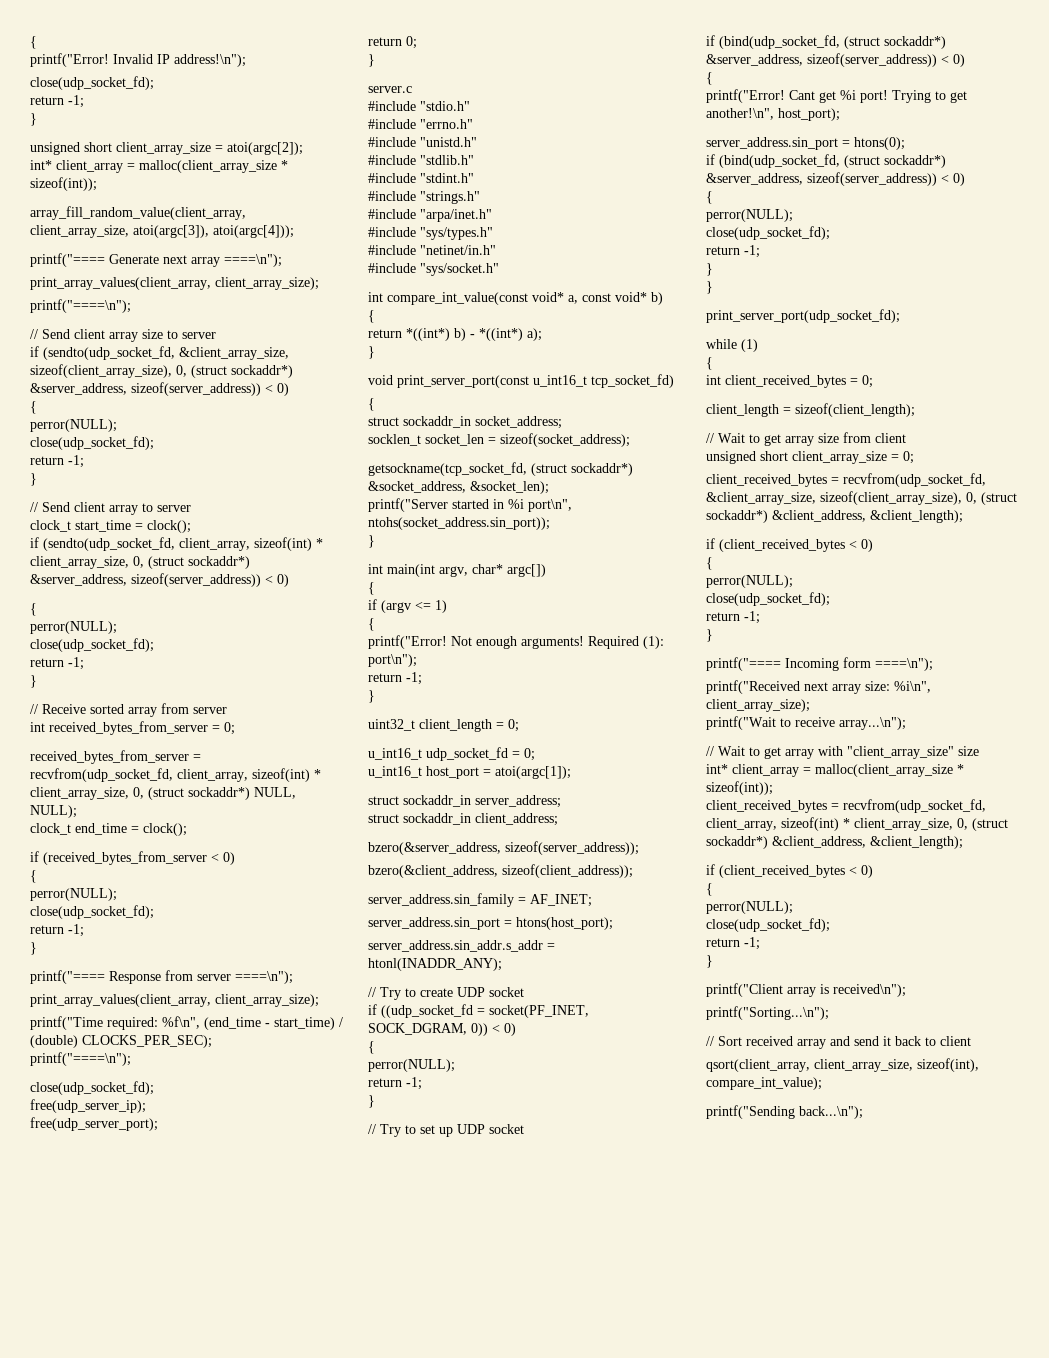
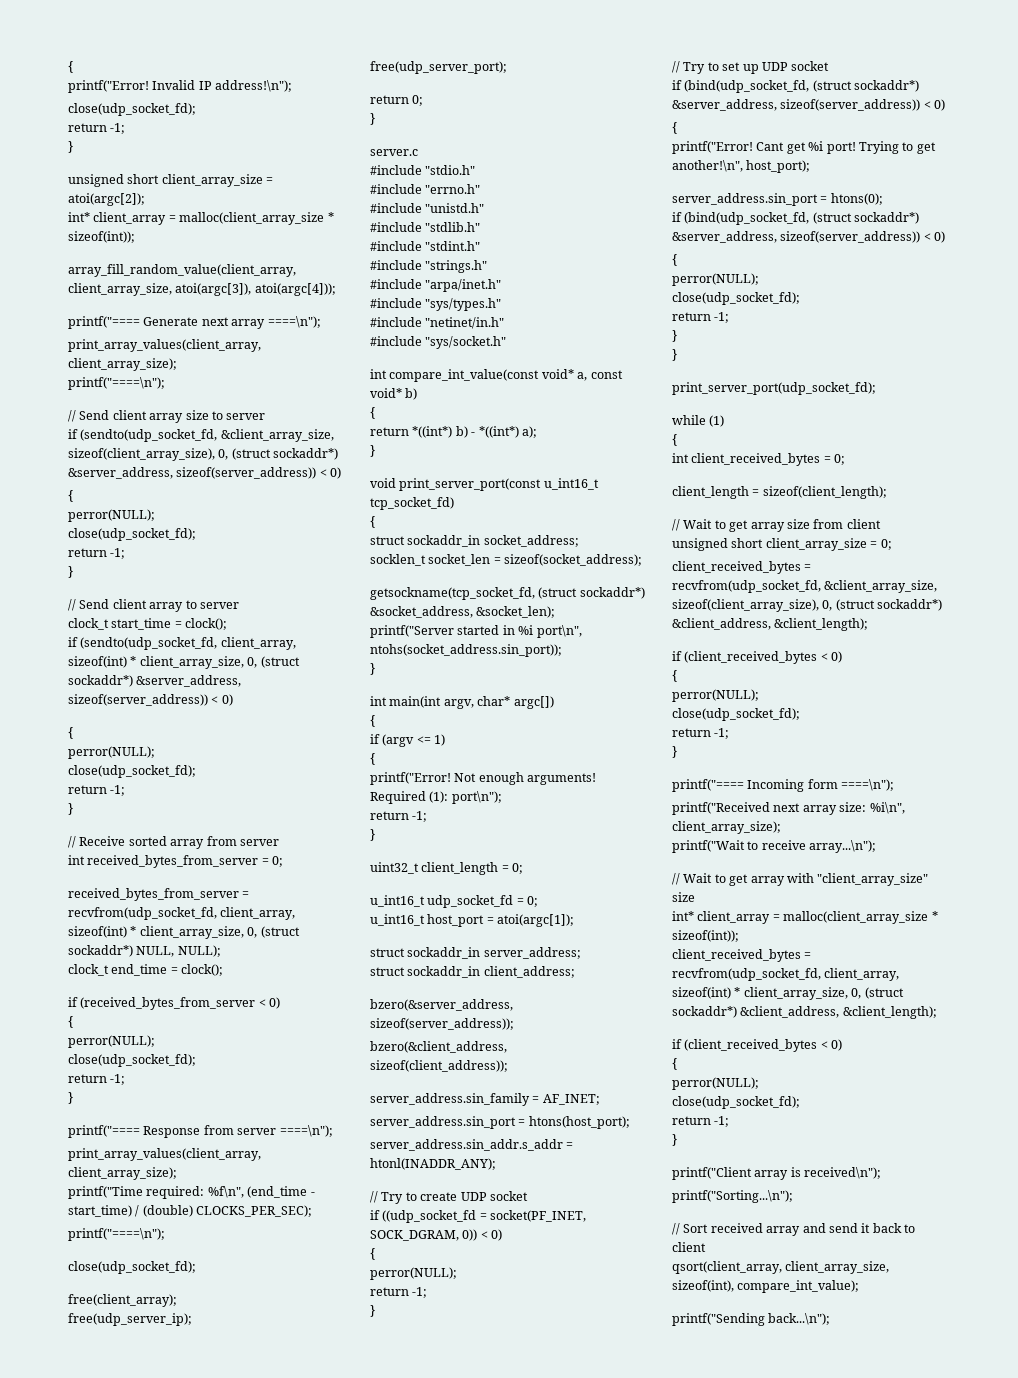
+ free(client_array);

